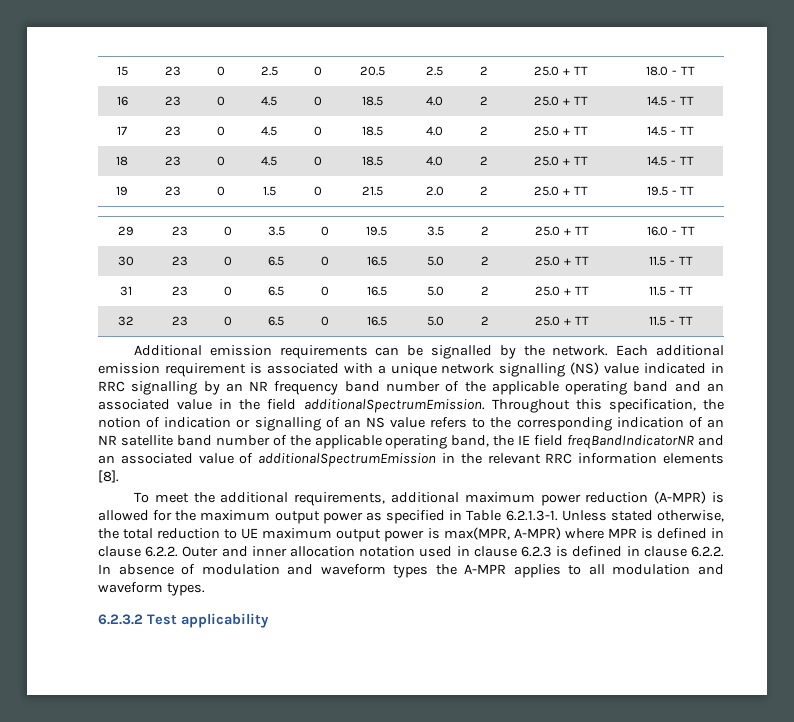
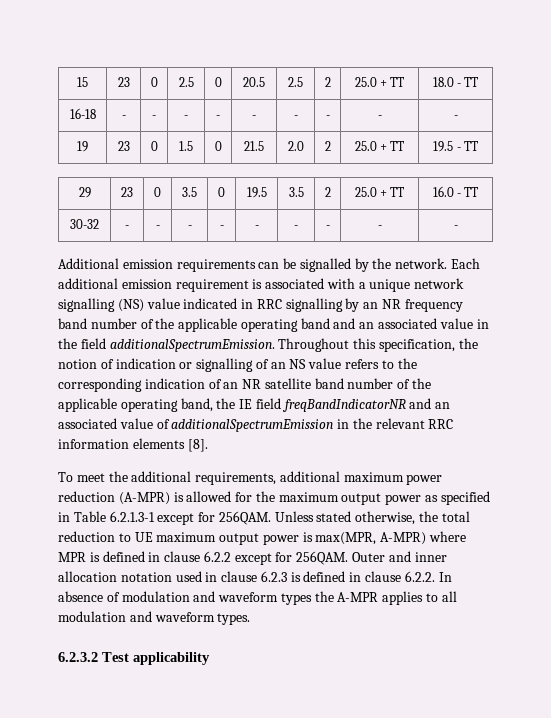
- 16 | 23 | 0 | 4.5 | 0 | 18.5 | 4.0 | 2 | 25.0 + TT | 14.5 - TT
- 17 | 23 | 0 | 4.5 | 0 | 18.5 | 4.0 | 2 | 25.0 + TT | 14.5 - TT
- 18 | 23 | 0 | 4.5 | 0 | 18.5 | 4.0 | 2 | 25.0 + TT | 14.5 - TT
+ 16-18 | - | - | - | - | - | - | - | - | -
- 30 | 23 | 0 | 6.5 | 0 | 16.5 | 5.0 | 2 | 25.0 + TT | 11.5 - TT
- 31 | 23 | 0 | 6.5 | 0 | 16.5 | 5.0 | 2 | 25.0 + TT | 11.5 - TT
- 32 | 23 | 0 | 6.5 | 0 | 16.5 | 5.0 | 2 | 25.0 + TT | 11.5 - TT
+ 30-32 | - | - | - | - | - | - | - | - | -
- To meet the additional requirements, additional maximum power reduction (A-MPR) is allowed for the maximum output power as specified in Table 6.2.1.3-1. Unless stated otherwise, the total reduction to UE maximum output power is max(MPR, A-MPR) where MPR is defined in clause 6.2.2. Outer and inner allocation notation used in clause 6.2.3 is defined in clause 6.2.2. In absence of modulation and waveform types the A-MPR applies to all modulation and waveform types.
+ To meet the additional requirements, additional maximum power reduction (A-MPR) is allowed for the maximum output power as specified in Table 6.2.1.3-1 except for 256QAM. Unless stated otherwise, the total reduction to UE maximum output power is max(MPR, A-MPR) where MPR is defined in clause 6.2.2 except for 256QAM. Outer and inner allocation notation used in clause 6.2.3 is defined in clause 6.2.2. In absence of modulation and waveform types the A-MPR applies to all modulation and waveform types.

